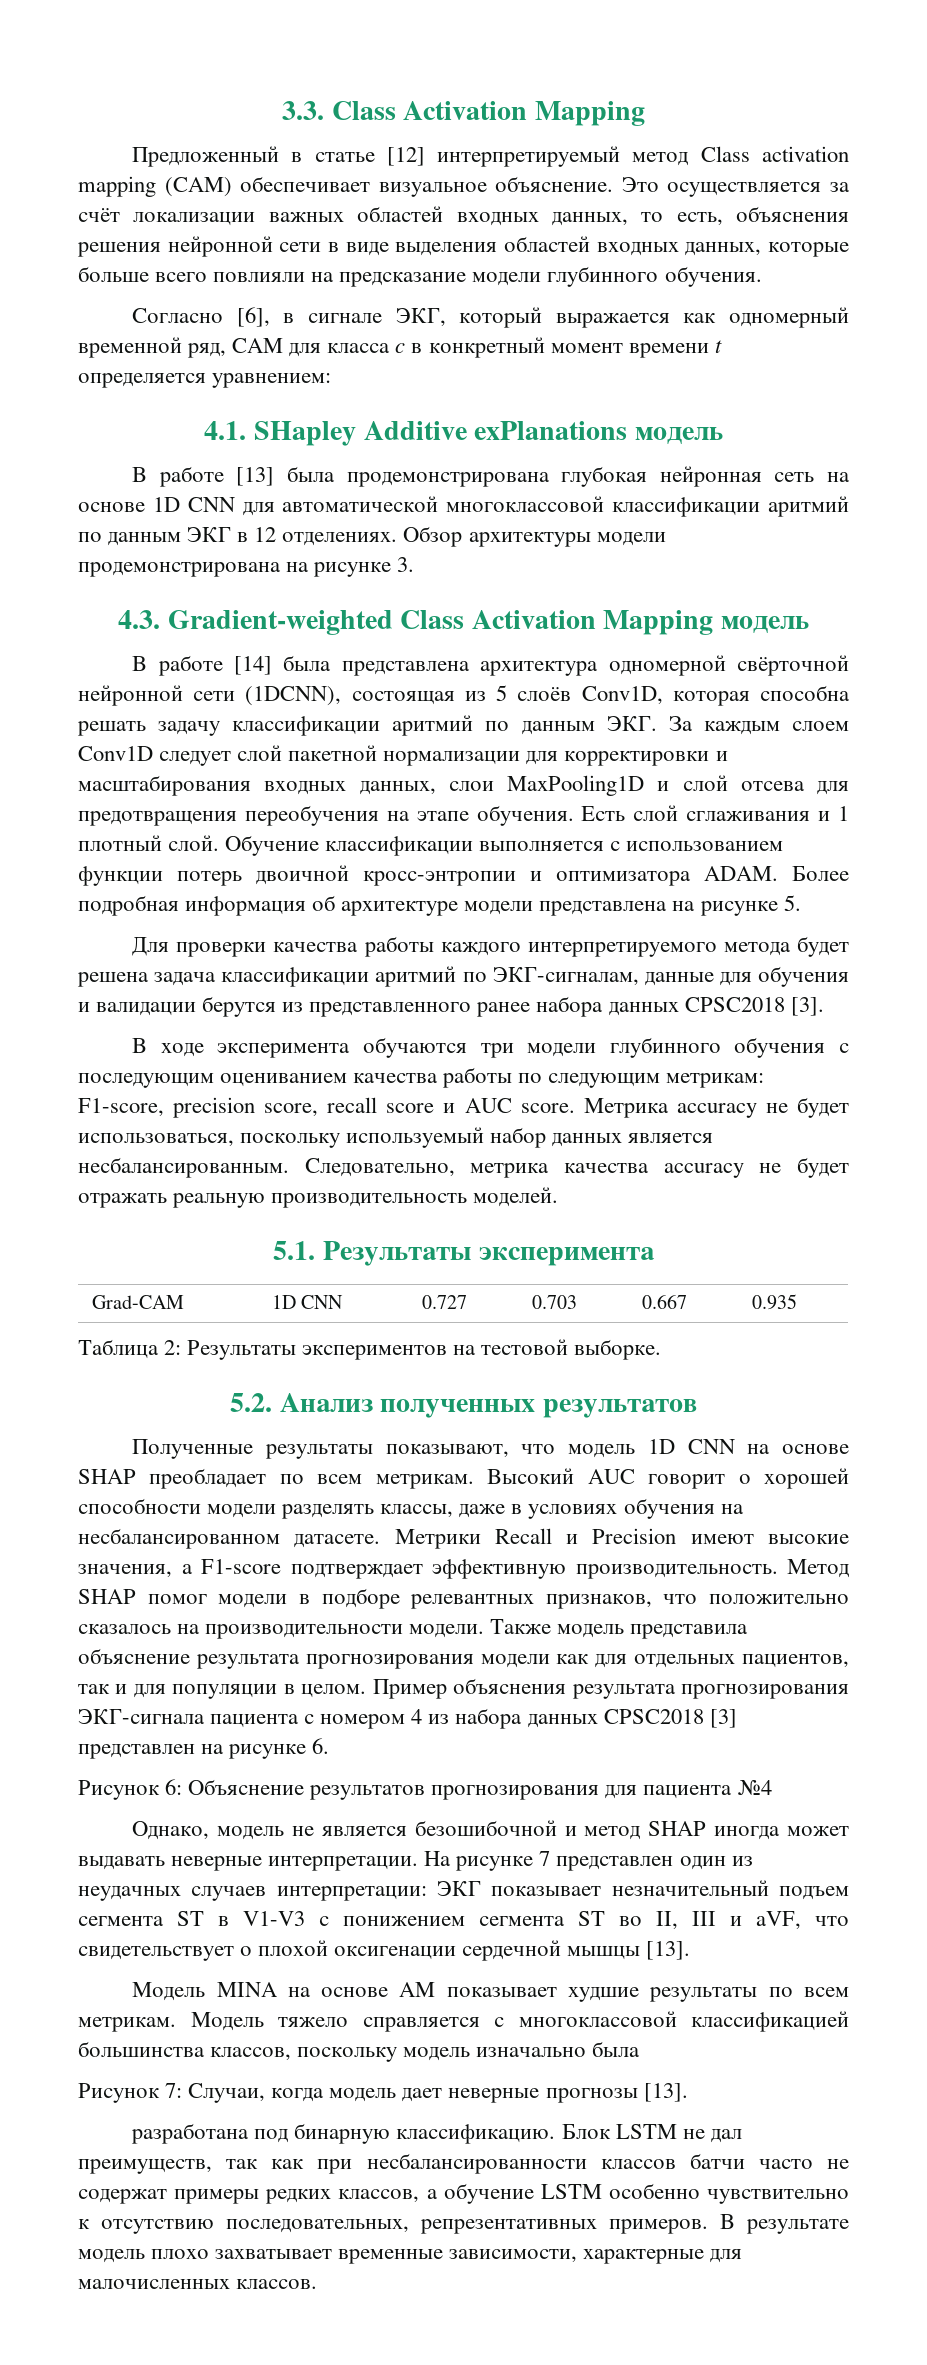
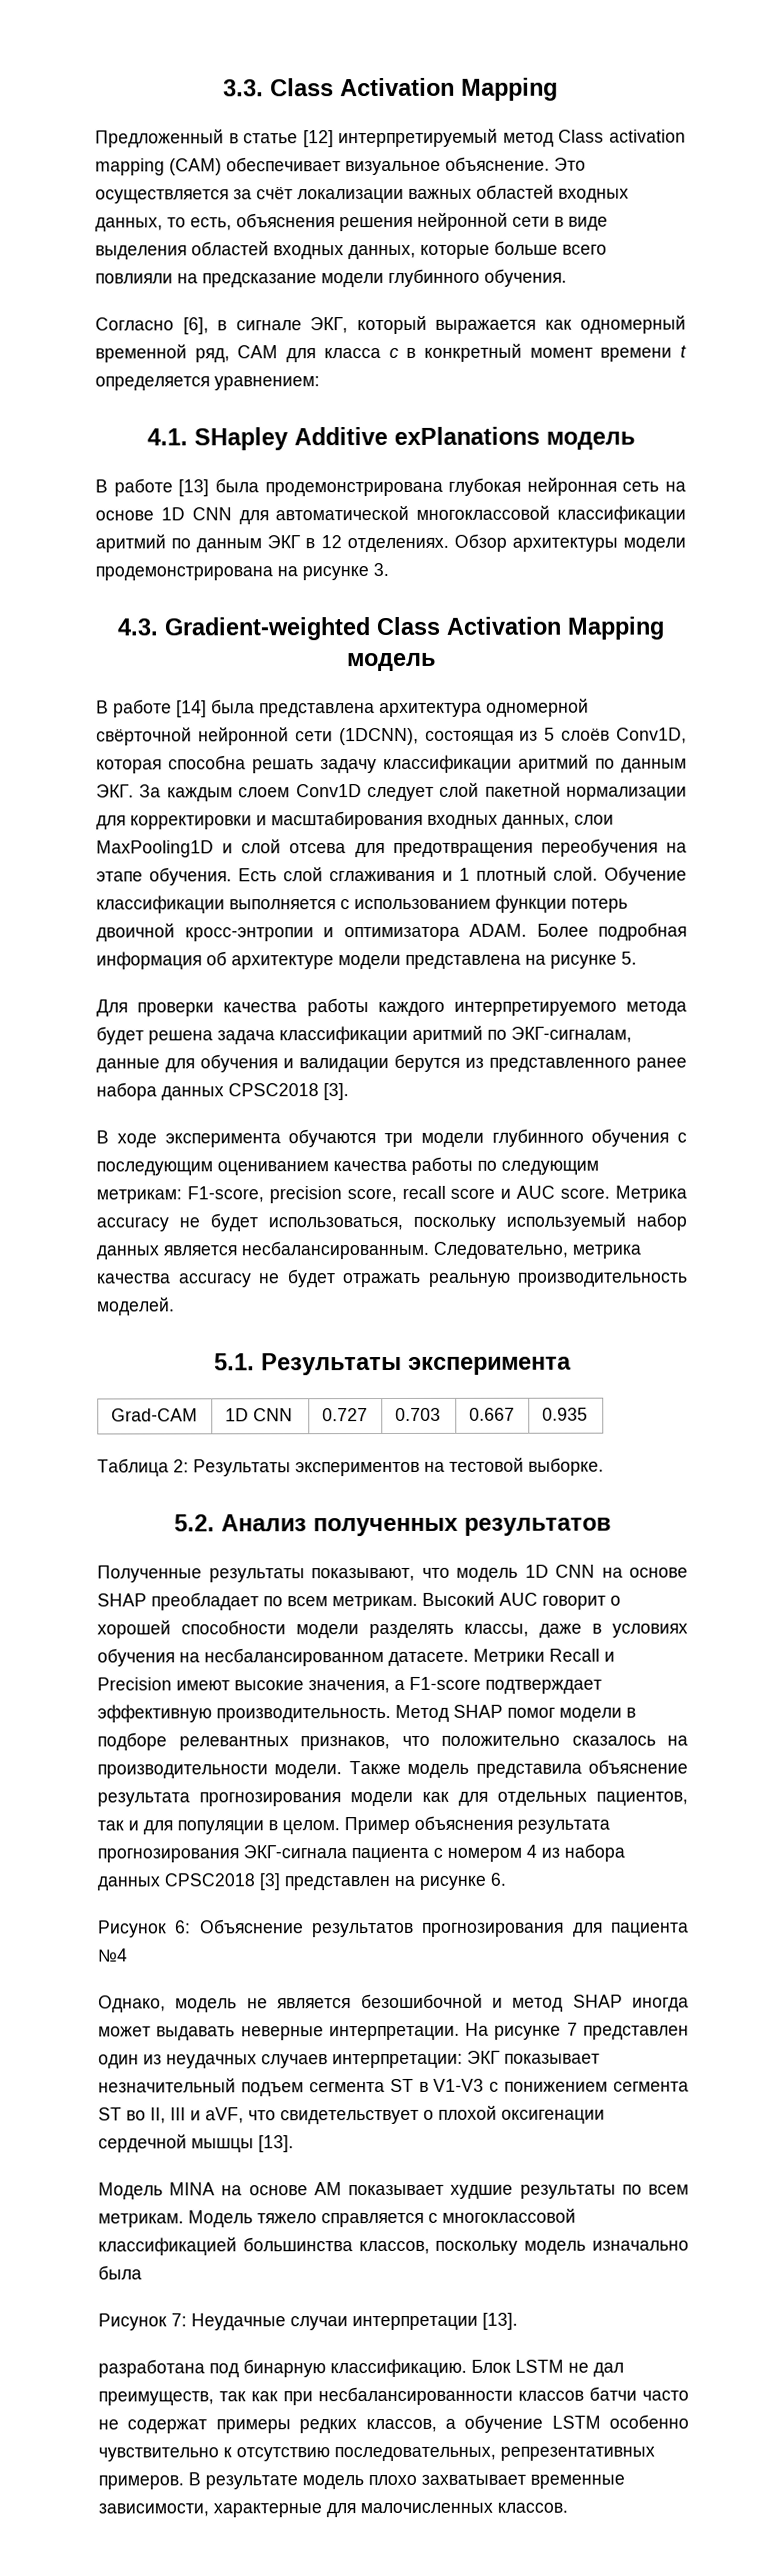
- Рисунок 7: Случаи, когда модель дает неверные прогнозы [13].
+ Рисунок 7: Неудачные случаи интерпретации [13].

